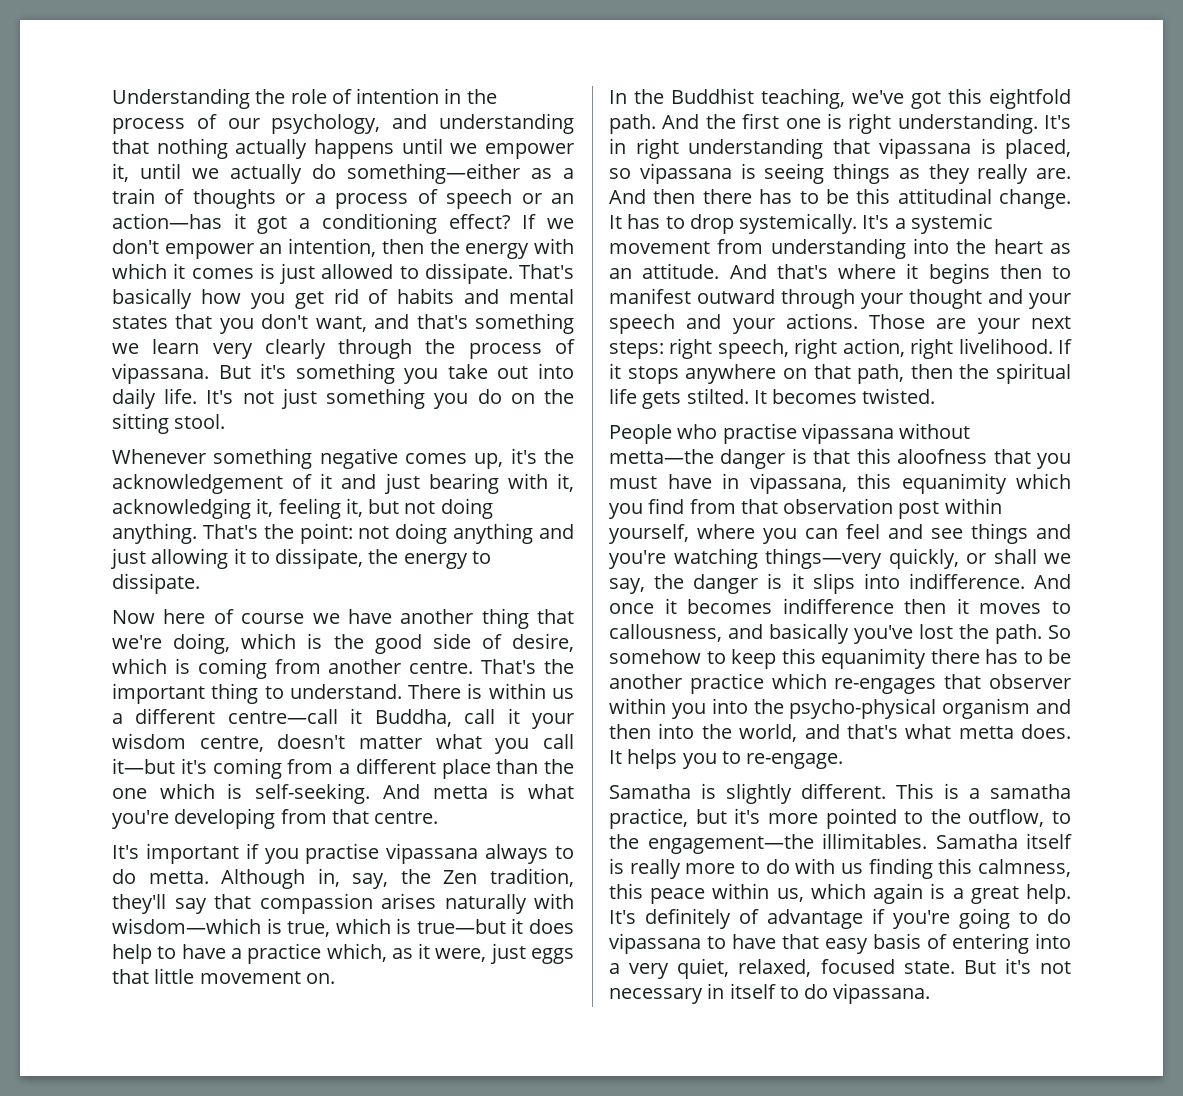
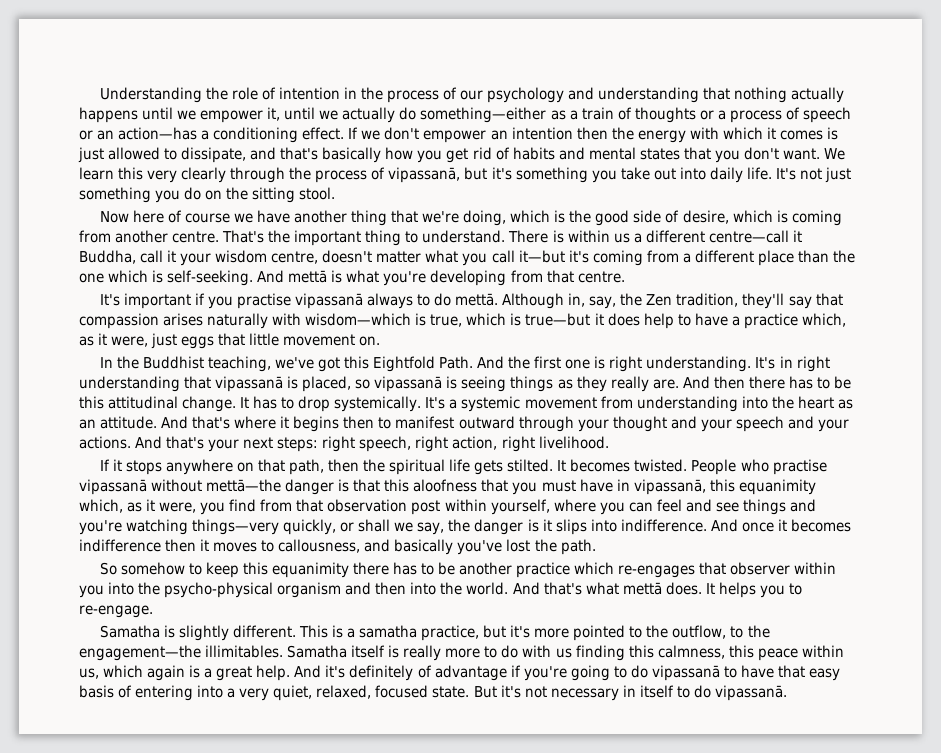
- Understanding the role of intention in the process of our psychology, and understanding that nothing actually happens until we empower it, until we actually do something—either as a train of thoughts or a process of speech or an action—has it got a conditioning effect?
+ Understanding the role of intention in the process of our psychology and understanding that nothing actually happens until we empower it, until we actually do something—either as a train of thoughts or a process of speech or an action—has a conditioning effect.
- If we don't empower an intention, then the energy with which it comes is just allowed to dissipate. That's basically how you get rid of habits and mental states that you don't want, and that's something we learn very clearly through the process of vipassana. But it's something you take out into daily life.
+ If we don't empower an intention then the energy with which it comes is just allowed to dissipate, and that's basically how you get rid of habits and mental states that you don't want. We learn this very clearly through the process of vipassanā, but it's something you take out into daily life.
- Whenever something negative comes up, it's the acknowledgement of it and just bearing with it, acknowledging it, feeling it, but not doing anything. That's the point: not doing anything and just allowing it to dissipate, the energy to dissipate.
- And metta is what you're developing from that centre.
+ And mettā is what you're developing from that centre.
- It's important if you practise vipassana always to do metta.
+ It's important if you practise vipassanā always to do mettā.
- In the Buddhist teaching, we've got this eightfold path.
+ In the Buddhist teaching, we've got this Eightfold Path.
- It's in right understanding that vipassana is placed, so vipassana is seeing things as they really are.
+ It's in right understanding that vipassanā is placed, so vipassanā is seeing things as they really are.
- Those are your next steps: right speech, right action, right livelihood. If it stops anywhere on that path, then the spiritual life gets stilted.
+ And that's your next steps: right speech, right action, right livelihood.
+ If it stops anywhere on that path, then the spiritual life gets stilted.
- It becomes twisted.
- People who practise vipassana without metta—the danger is that this aloofness that you must have in vipassana, this equanimity which you find from that observation post within yourself, where you can feel and see things and you're watching things—very quickly, or shall we say, the danger is it slips into indifference.
+ It becomes twisted. People who practise vipassanā without mettā—the danger is that this aloofness that you must have in vipassanā, this equanimity which, as it were, you find from that observation post within yourself, where you can feel and see things and you're watching things—very quickly, or shall we say, the danger is it slips into indifference.
- And once it becomes indifference then it moves to callousness, and basically you've lost the path. So somehow to keep this equanimity there has to be another practice which re-engages that observer within you into the psycho-physical organism and then into the world, and that's what metta does.
+ And once it becomes indifference then it moves to callousness, and basically you've lost the path.
+ So somehow to keep this equanimity there has to be another practice which re-engages that observer within you into the psycho-physical organism and then into the world. And that's what mettā does.
- It's definitely of advantage if you're going to do vipassana to have that easy basis of entering into a very quiet, relaxed, focused state.
+ And it's definitely of advantage if you're going to do vipassanā to have that easy basis of entering into a very quiet, relaxed, focused state.
- But it's not necessary in itself to do vipassana.
+ But it's not necessary in itself to do vipassanā.

